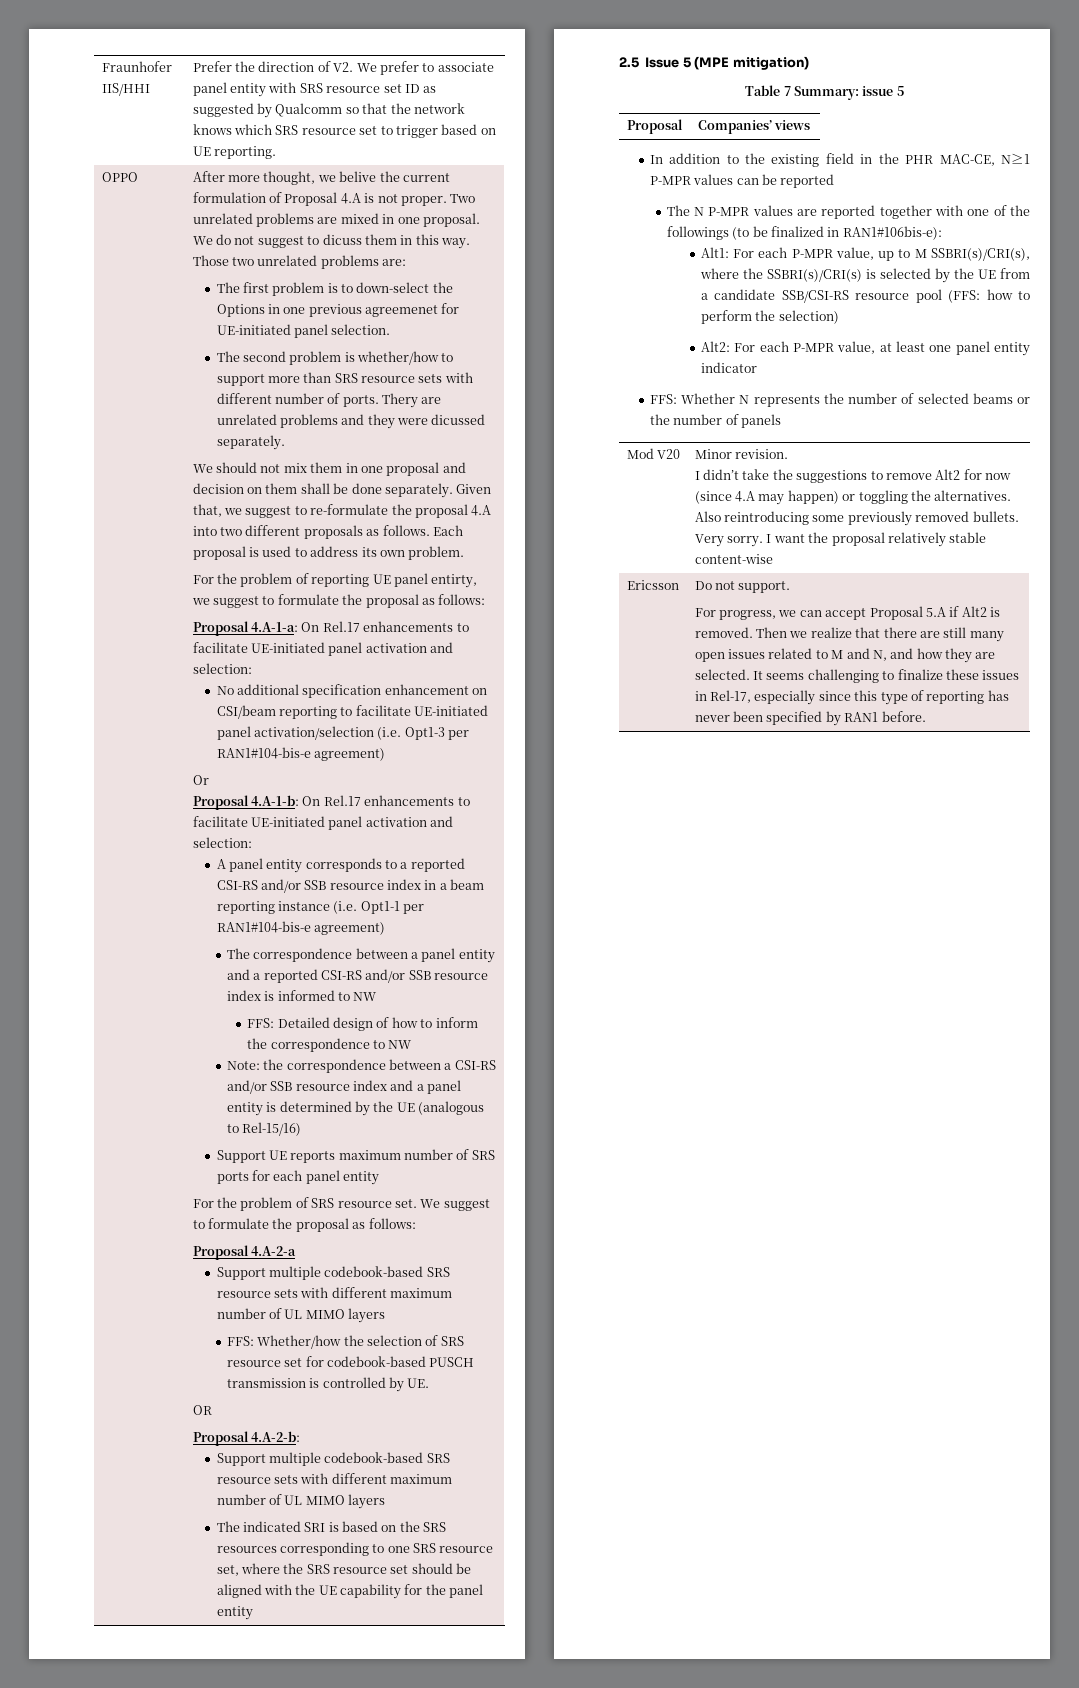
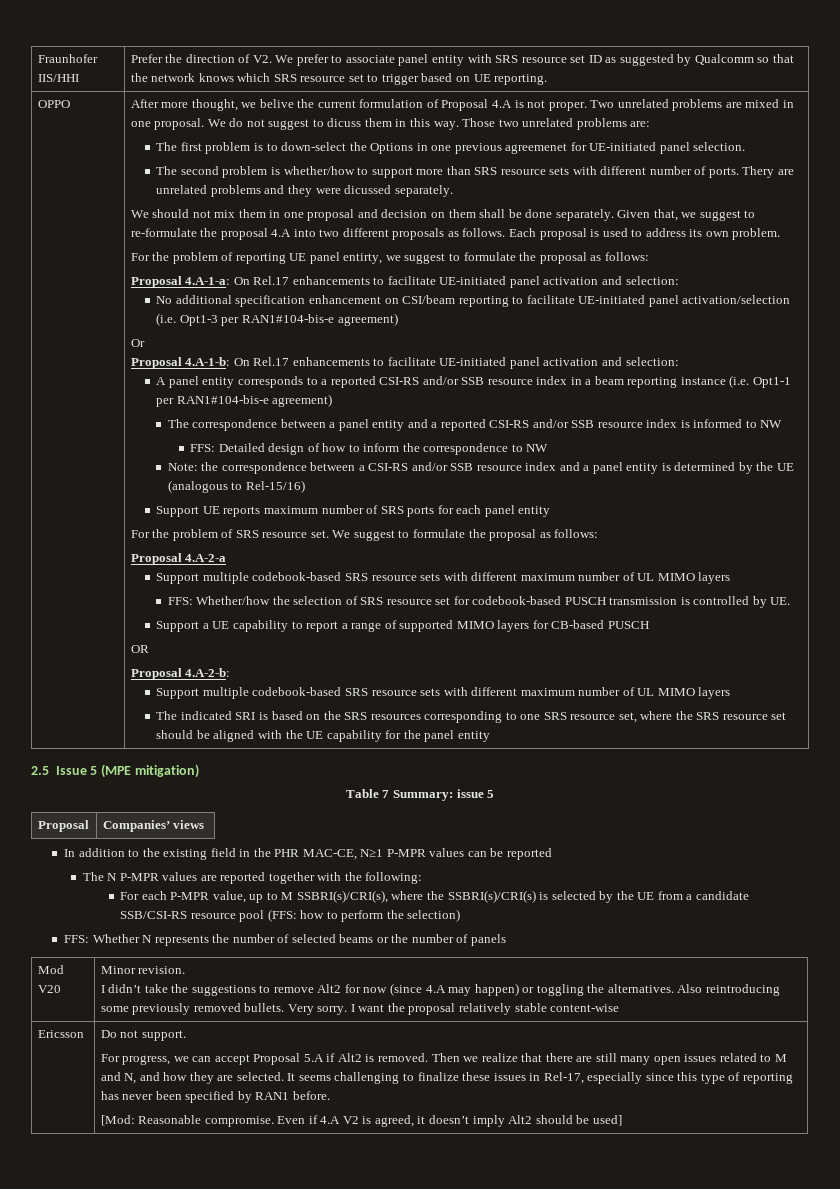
+ Support a UE capability to report a range of supported MIMO layers for CB-based PUSCH
- The N P-MPR values are reported together with one of the followings (to be finalized in RAN1#106bis-e):
- Alt1: For each P-MPR value, up to M SSBRI(s)/CRI(s), where the SSBRI(s)/CRI(s) is selected by the UE from a candidate SSB/CSI-RS resource pool (FFS: how to perform the selection)
+ The N P-MPR values are reported together with the following:
+ For each P-MPR value, up to M SSBRI(s)/CRI(s), where the SSBRI(s)/CRI(s) is selected by the UE from a candidate SSB/CSI-RS resource pool (FFS: how to perform the selection)
- Alt2: For each P-MPR value, at least one panel entity indicator
+ [Mod: Reasonable compromise. Even if 4.A V2 is agreed, it doesn’t imply Alt2 should be used]

